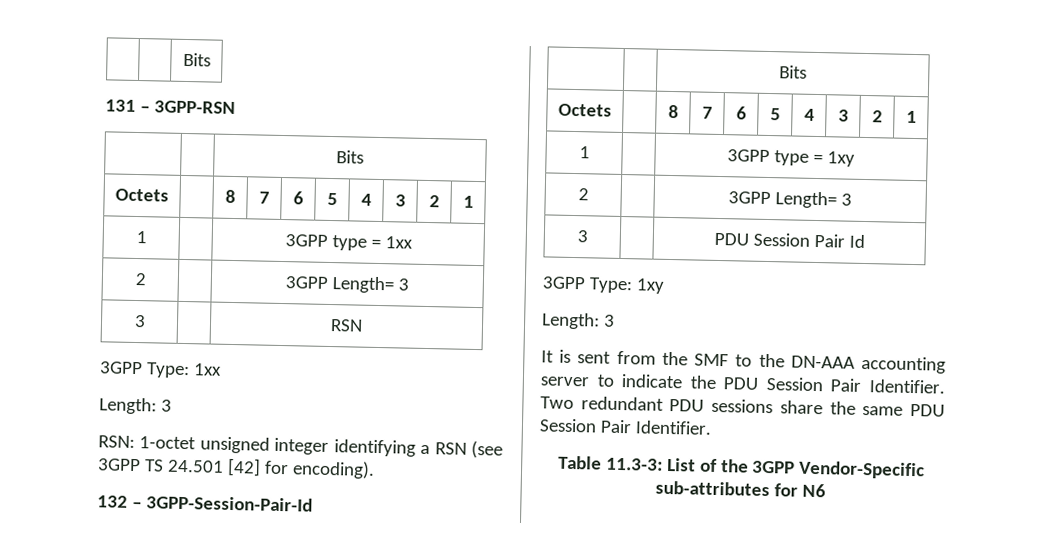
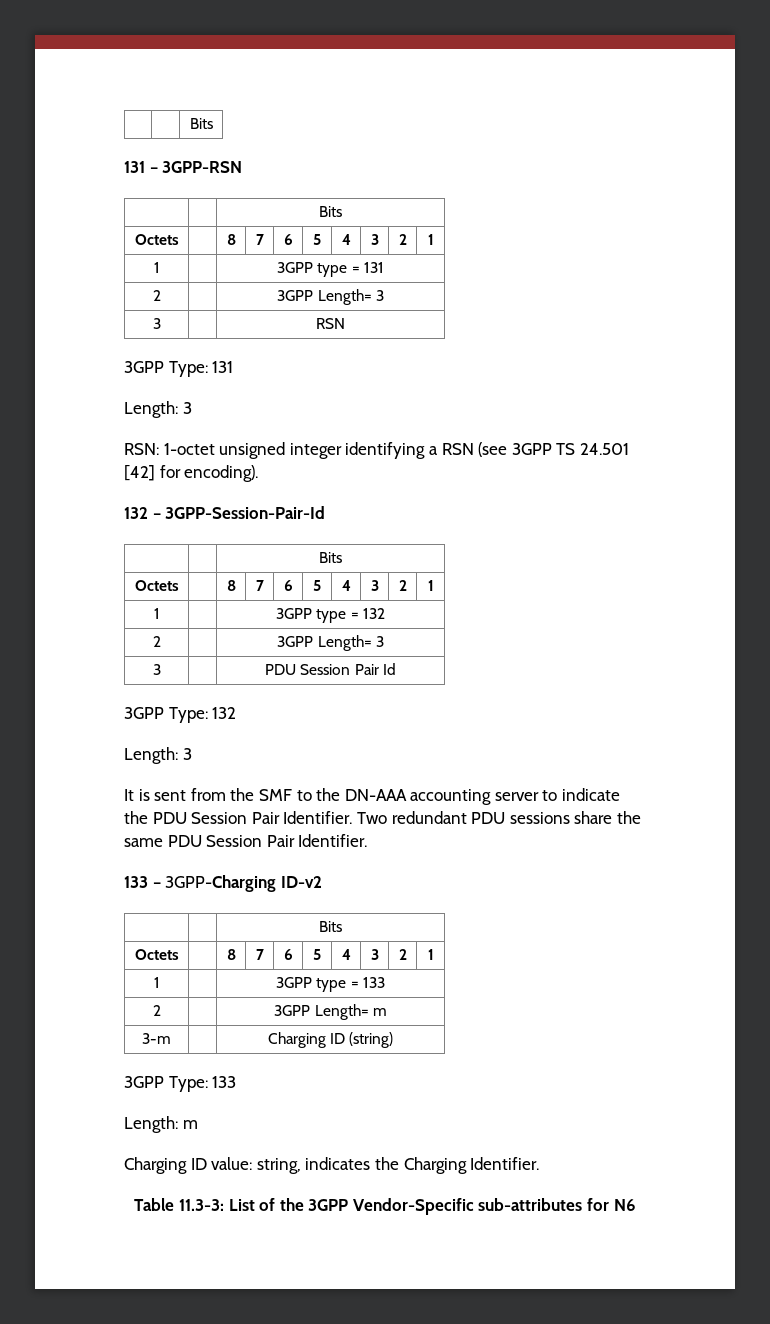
- 1 | | 3GPP type = 1xx
+ 1 | | 3GPP type = 131
- 3GPP Type: 1xx
+ 3GPP Type: 131
- 1 | | 3GPP type = 1xy
+ 1 | | 3GPP type = 132
- 3GPP Type: 1xy
+ 3GPP Type: 132
+ 133 – 3GPP-Charging ID-v2
+ | | Bits
+ Octets | | 8 | 7 | 6 | 5 | 4 | 3 | 2 | 1
+ 1 | | 3GPP type = 133
+ 2 | | 3GPP Length= m
+ 3-m | | Charging ID (string)
+ 3GPP Type: 133
+ Length: m
+ Charging ID value: string, indicates the Charging Identifier.

